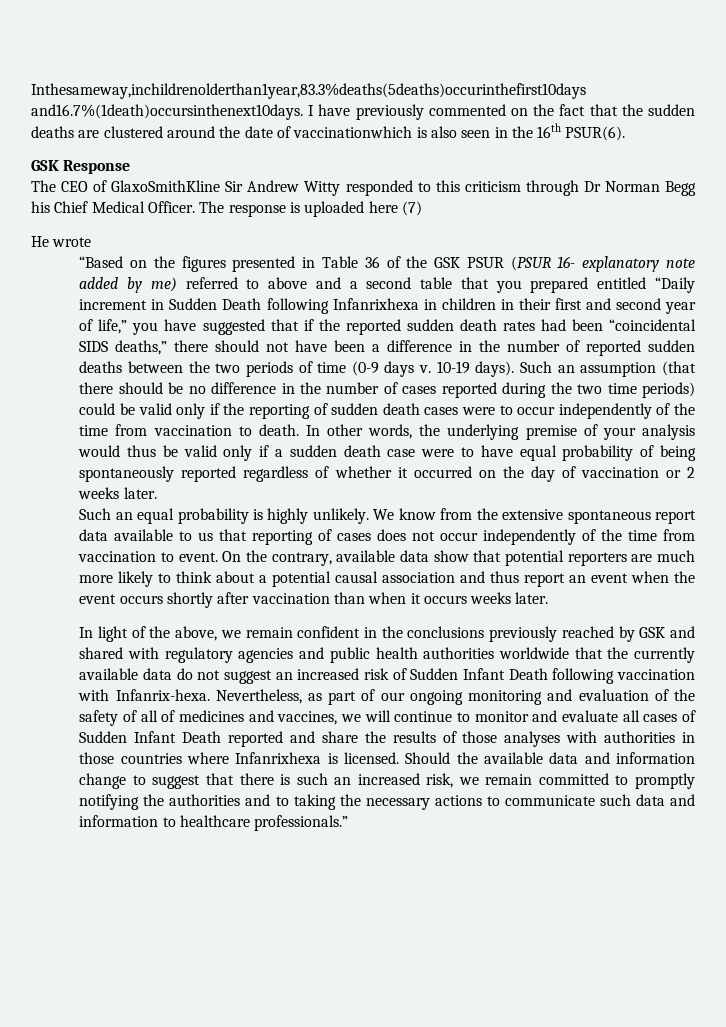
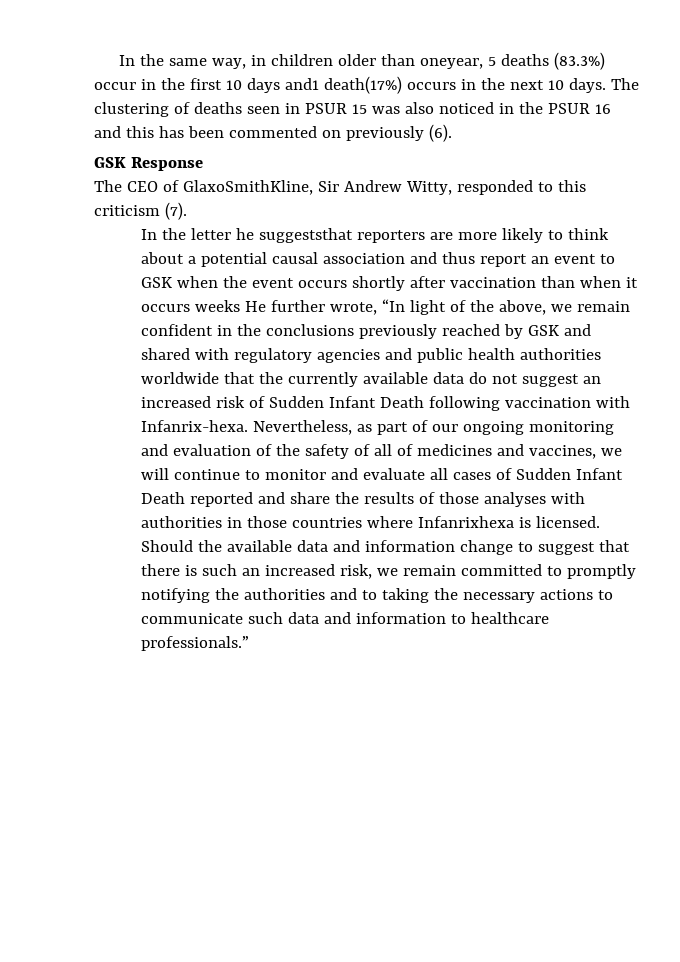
- Inthesameway,inchildrenolderthan1year,83.3%deaths(5deaths)occurinthefirst10days and16.7%(1death)occursinthenext10days. I have previously commented on the fact that the sudden deaths are clustered around the date of vaccinationwhich is also seen in the 16th PSUR(6).
+ In the same way, in children older than oneyear, 5 deaths (83.3%) occur in the first 10 days and1 death(17%) occurs in the next 10 days. The clustering of deaths seen in PSUR 15 was also noticed in the PSUR 16 and this has been commented on previously (6).
- The CEO of GlaxoSmithKline Sir Andrew Witty responded to this criticism through Dr Norman Begg his Chief Medical Officer. The response is uploaded here (7)
- He wrote
- “Based on the figures presented in Table 36 of the GSK PSUR (PSUR 16- explanatory note added by me) referred to above and a second table that you prepared entitled “Daily increment in Sudden Death following Infanrixhexa in children in their first and second year of life,” you have suggested that if the reported sudden death rates had been “coincidental SIDS deaths,” there should not have been a difference in the number of reported sudden deaths between the two periods of time (0-9 days v. 10-19 days). Such an assumption (that there should be no difference in the number of cases reported during the two time periods) could be valid only if the reporting of sudden death cases were to occur independently of the time from vaccination to death. In other words, the underlying premise of your analysis would thus be valid only if a sudden death case were to have equal probability of being spontaneously reported regardless of whether it occurred on the day of vaccination or 2 weeks later.
- Such an equal probability is highly unlikely. We know from the extensive spontaneous report data available to us that reporting of cases does not occur independently of the time from vaccination to event. On the contrary, available data show that potential reporters are much more likely to think about a potential causal association and thus report an event when the event occurs shortly after vaccination than when it occurs weeks later.
- In light of the above, we remain confident in the conclusions previously reached by GSK and shared with regulatory agencies and public health authorities worldwide that the currently available data do not suggest an increased risk of Sudden Infant Death following vaccination with Infanrix-hexa.
+ The CEO of GlaxoSmithKline, Sir Andrew Witty, responded to this criticism (7).
+ In the letter he suggeststhat reporters are more likely to think about a potential causal association and thus report an event to GSK when the event occurs shortly after vaccination than when it occurs weeks He further wrote, “In light of the above, we remain confident in the conclusions previously reached by GSK and shared with regulatory agencies and public health authorities worldwide that the currently available data do not suggest an increased risk of Sudden Infant Death following vaccination with Infanrix-hexa.

